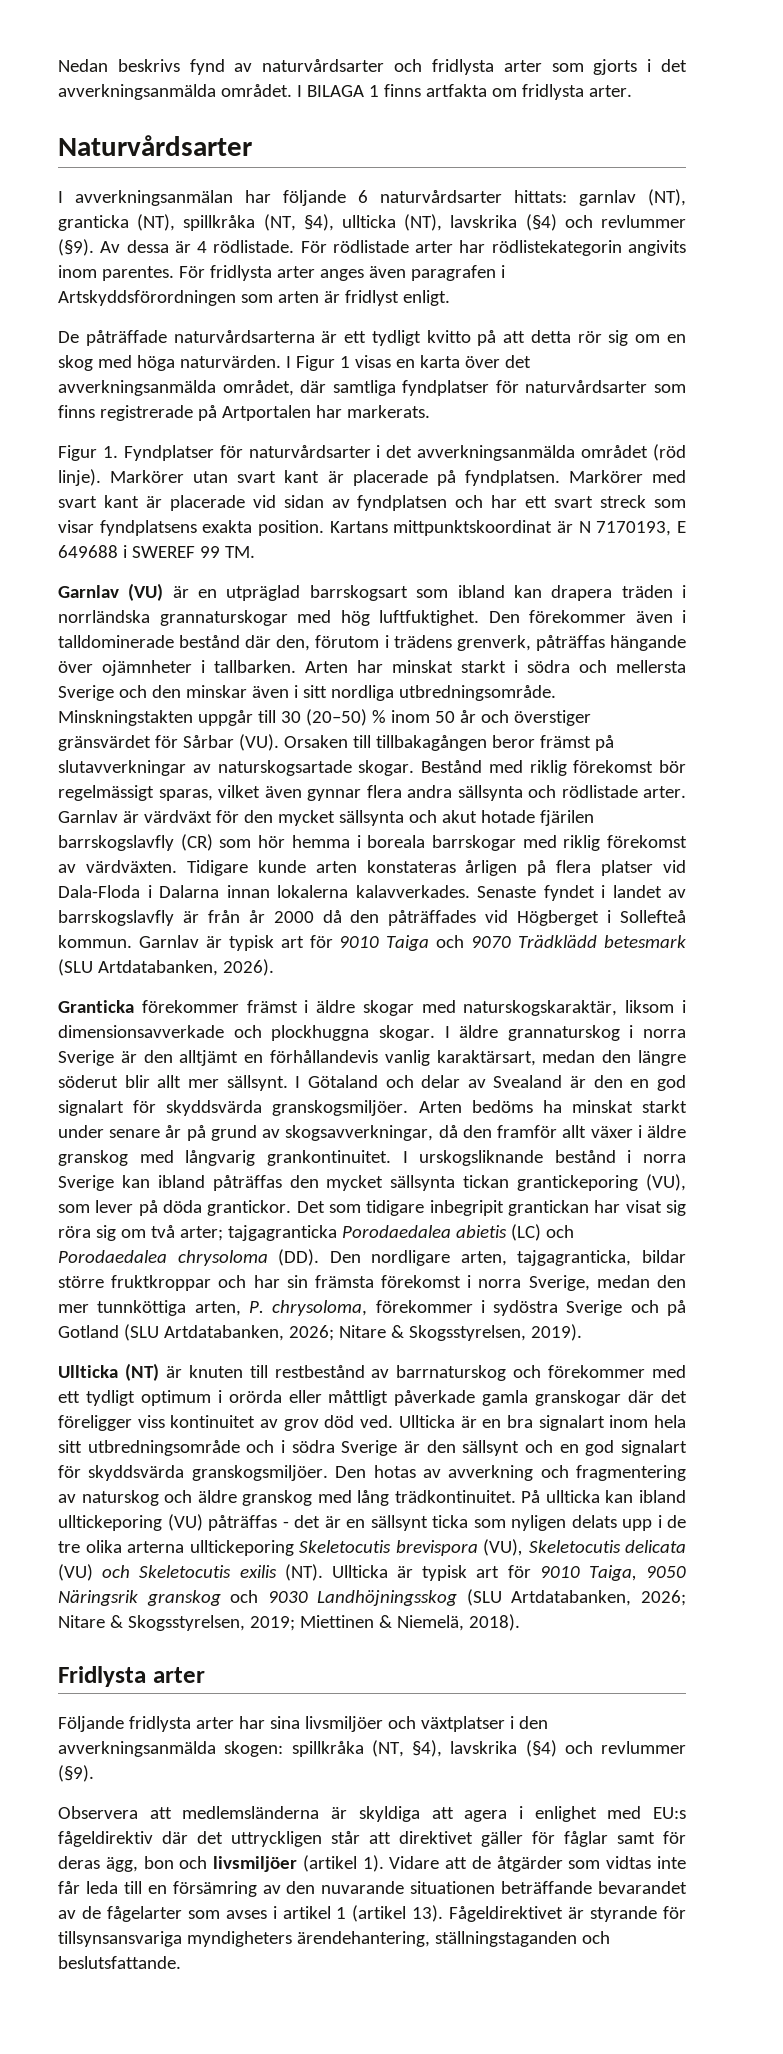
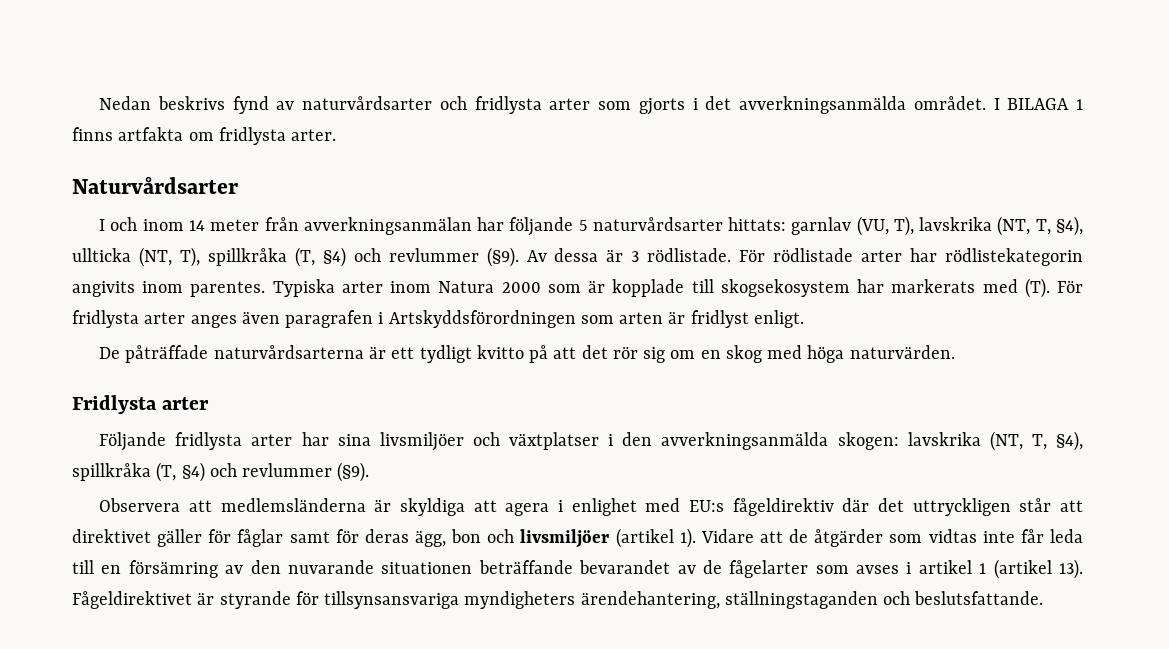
- I avverkningsanmälan har följande 6 naturvårdsarter hittats: garnlav (NT), granticka (NT), spillkråka (NT, §4), ullticka (NT), lavskrika (§4) och revlummer (§9).
+ I och inom 14 meter från avverkningsanmälan har följande 5 naturvårdsarter hittats: garnlav (VU, T), lavskrika (NT, T, §4), ullticka (NT, T), spillkråka (T, §4) och revlummer (§9).
- Av dessa är 4 rödlistade.
+ Av dessa är 3 rödlistade.
- För fridlysta arter anges även paragrafen i Artskyddsförordningen som arten är fridlyst enligt.
+ Typiska arter inom Natura 2000 som är kopplade till skogsekosystem har markerats med (T). För fridlysta arter anges även paragrafen i Artskyddsförordningen som arten är fridlyst enligt.
- De påträffade naturvårdsarterna är ett tydligt kvitto på att detta rör sig om en skog med höga naturvärden. I Figur 1 visas en karta över det avverkningsanmälda området, där samtliga fyndplatser för naturvårdsarter som finns registrerade på Artportalen har markerats.
- Figur 1. Fyndplatser för naturvårdsarter i det avverkningsanmälda området (röd linje). Markörer utan svart kant är placerade på fyndplatsen. Markörer med svart kant är placerade vid sidan av fyndplatsen och har ett svart streck som visar fyndplatsens exakta position. Kartans mittpunktskoordinat är N 7170193, E 649688 i SWEREF 99 TM.
- Garnlav (VU) är en utpräglad barrskogsart som ibland kan drapera träden i norrländska grannaturskogar med hög luftfuktighet. Den förekommer även i talldominerade bestånd där den, förutom i trädens grenverk, påträffas hängande över ojämnheter i tallbarken. Arten har minskat starkt i södra och mellersta Sverige och den minskar även i sitt nordliga utbredningsområde. Minskningstakten uppgår till 30 (20–50) % inom 50 år och överstiger gränsvärdet för Sårbar (VU). Orsaken till tillbakagången beror främst på slutavverkningar av naturskogsartade skogar. Bestånd med riklig förekomst bör regelmässigt sparas, vilket även gynnar flera andra sällsynta och rödlistade arter. Garnlav är värdväxt för den mycket sällsynta och akut hotade fjärilen barrskogslavfly (CR) som hör hemma i boreala barrskogar med riklig förekomst av värdväxten. Tidigare kunde arten konstateras årligen på flera platser vid Dala-Floda i Dalarna innan lokalerna kalavverkades. Senaste fyndet i landet av barrskogslavfly är från år 2000 då den påträffades vid Högberget i Sollefteå kommun. Garnlav är typisk art för 9010 Taiga och 9070 Trädklädd betesmark (SLU Artdatabanken, 2026).
- Granticka förekommer främst i äldre skogar med naturskogskaraktär, liksom i dimensionsavverkade och plockhuggna skogar. I äldre grannaturskog i norra Sverige är den alltjämt en förhållandevis vanlig karaktärsart, medan den längre söderut blir allt mer sällsynt. I Götaland och delar av Svealand är den en god signalart för skyddsvärda granskogsmiljöer. Arten bedöms ha minskat starkt under senare år på grund av skogsavverkningar, då den framför allt växer i äldre granskog med långvarig grankontinuitet. I urskogsliknande bestånd i norra Sverige kan ibland påträffas den mycket sällsynta tickan grantickeporing (VU), som lever på döda grantickor. Det som tidigare inbegripit grantickan har visat sig röra sig om två arter; tajgagranticka Porodaedalea abietis (LC) och Porodaedalea chrysoloma (DD). Den nordligare arten, tajgagranticka, bildar större fruktkroppar och har sin främsta förekomst i norra Sverige, medan den mer tunnköttiga arten, P. chrysoloma, förekommer i sydöstra Sverige och på Gotland (SLU Artdatabanken, 2026; Nitare & Skogsstyrelsen, 2019).
- Ullticka (NT) är knuten till restbestånd av barrnaturskog och förekommer med ett tydligt optimum i orörda eller måttligt påverkade gamla granskogar där det föreligger viss kontinuitet av grov död ved. Ullticka är en bra signalart inom hela sitt utbredningsområde och i södra Sverige är den sällsynt och en god signalart för skyddsvärda granskogsmiljöer. Den hotas av avverkning och fragmentering av naturskog och äldre granskog med lång trädkontinuitet. På ullticka kan ibland ulltickeporing (VU) påträffas - det är en sällsynt ticka som nyligen delats upp i de tre olika arterna ulltickeporing Skeletocutis brevispora (VU), Skeletocutis delicata (VU) och Skeletocutis exilis (NT). Ullticka är typisk art för 9010 Taiga, 9050 Näringsrik granskog och 9030 Landhöjningsskog (SLU Artdatabanken, 2026; Nitare & Skogsstyrelsen, 2019; Miettinen & Niemelä, 2018).
+ De påträffade naturvårdsarterna är ett tydligt kvitto på att det rör sig om en skog med höga naturvärden.
- Följande fridlysta arter har sina livsmiljöer och växtplatser i den avverkningsanmälda skogen: spillkråka (NT, §4), lavskrika (§4) och revlummer (§9).
+ Följande fridlysta arter har sina livsmiljöer och växtplatser i den avverkningsanmälda skogen: lavskrika (NT, T, §4), spillkråka (T, §4) och revlummer (§9).

